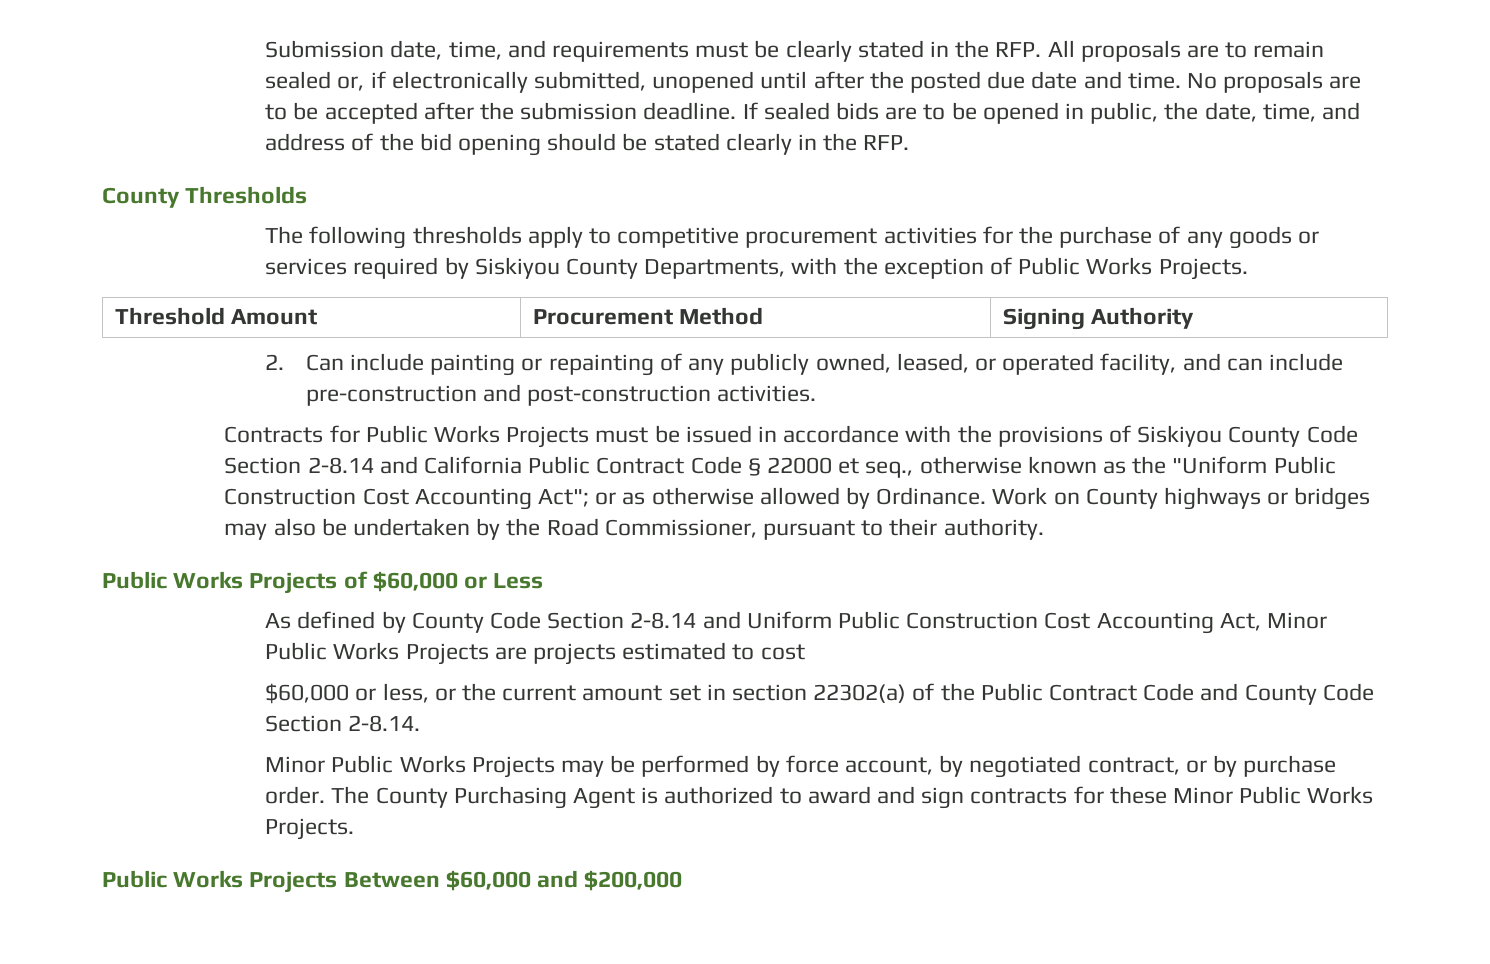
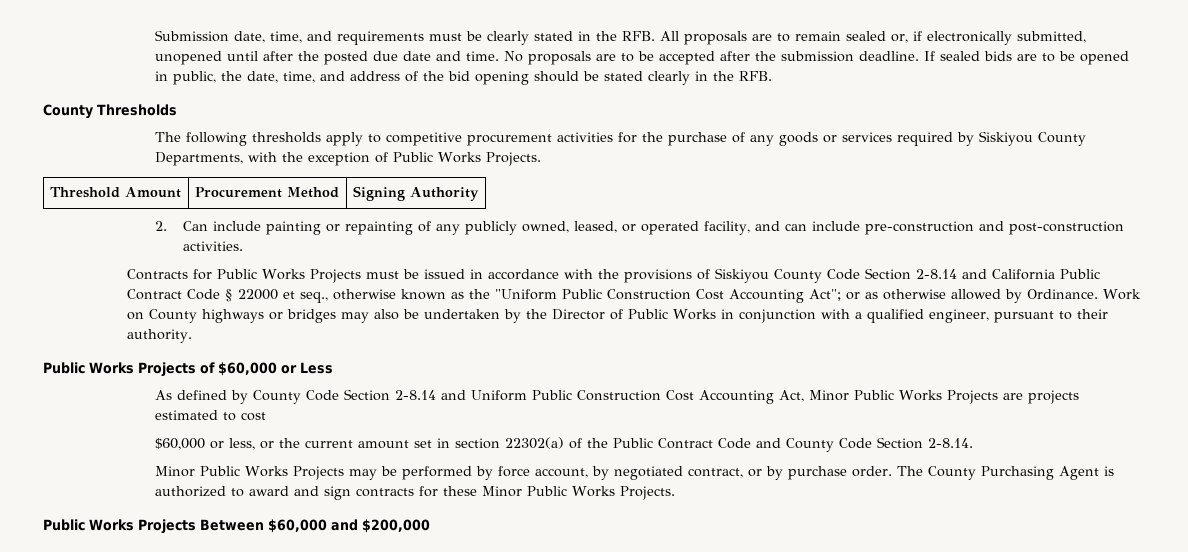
- Submission date, time, and requirements must be clearly stated in the RFP. All proposals are to remain sealed or, if electronically submitted, unopened until after the posted due date and time.
+ Submission date, time, and requirements must be clearly stated in the RFB. All proposals are to remain sealed or, if electronically submitted, unopened until after the posted due date and time.
- If sealed bids are to be opened in public, the date, time, and address of the bid opening should be stated clearly in the RFP.
+ If sealed bids are to be opened in public, the date, time, and address of the bid opening should be stated clearly in the RFB.
- Work on County highways or bridges may also be undertaken by the Road Commissioner, pursuant to their authority.
+ Work on County highways or bridges may also be undertaken by the Director of Public Works in conjunction with a qualified engineer, pursuant to their authority.

